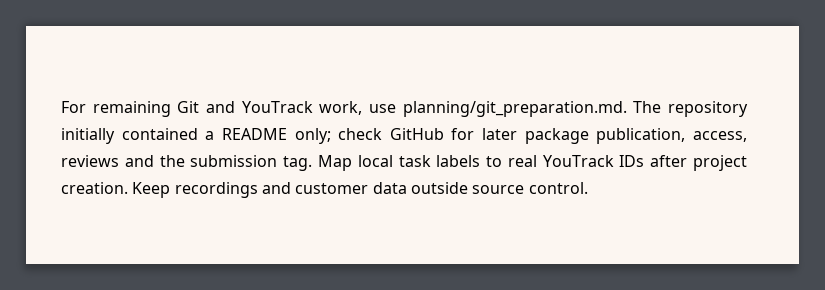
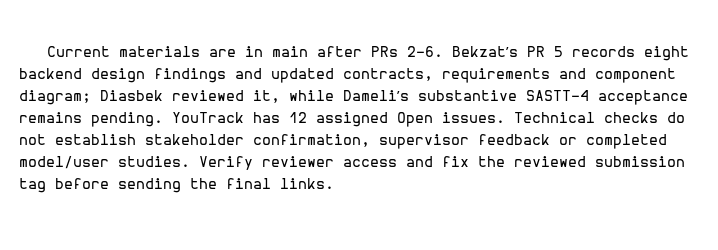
- For remaining Git and YouTrack work, use planning/git_preparation.md. The repository initially contained a README only; check GitHub for later package publication, access, reviews and the submission tag. Map local task labels to real YouTrack IDs after project creation. Keep recordings and customer data outside source control.
+ Current materials are in main after PRs 2–6. Bekzat’s PR 5 records eight backend design findings and updated contracts, requirements and component diagram; Diasbek reviewed it, while Dameli’s substantive SASTT-4 acceptance remains pending. YouTrack has 12 assigned Open issues. Technical checks do not establish stakeholder confirmation, supervisor feedback or completed model/user studies. Verify reviewer access and fix the reviewed submission tag before sending the final links.

